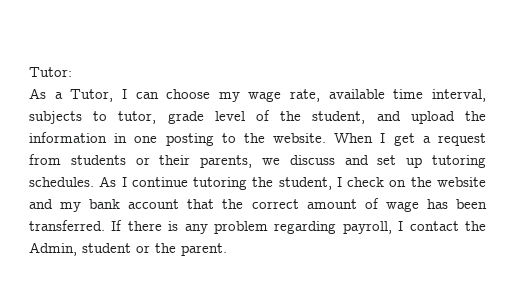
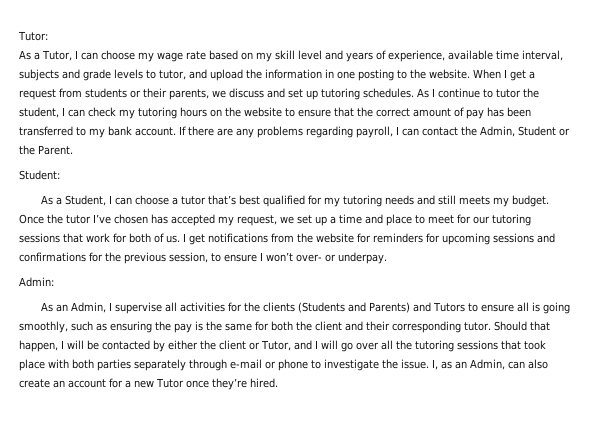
- As a Tutor, I can choose my wage rate, available time interval, subjects to tutor, grade level of the student, and upload the information in one posting to the website.
+ As a Tutor, I can choose my wage rate based on my skill level and years of experience, available time interval, subjects and grade levels to tutor, and upload the information in one posting to the website.
- As I continue tutoring the student, I check on the website and my bank account that the correct amount of wage has been transferred. If there is any problem regarding payroll, I contact the Admin, student or the parent.
+ As I continue to tutor the student, I can check my tutoring hours on the website to ensure that the correct amount of pay has been transferred to my bank account. If there are any problems regarding payroll, I can contact the Admin, Student or the Parent.
+ Student:
+ As a Student, I can choose a tutor that’s best qualified for my tutoring needs and still meets my budget. Once the tutor I’ve chosen has accepted my request, we set up a time and place to meet for our tutoring sessions that work for both of us. I get notifications from the website for reminders for upcoming sessions and confirmations for the previous session, to ensure I won’t over- or underpay.
+ Admin:
+ As an Admin, I supervise all activities for the clients (Students and Parents) and Tutors to ensure all is going smoothly, such as ensuring the pay is the same for both the client and their corresponding tutor. Should that happen, I will be contacted by either the client or Tutor, and I will go over all the tutoring sessions that took place with both parties separately through e-mail or phone to investigate the issue. I, as an Admin, can also create an account for a new Tutor once they’re hired.

